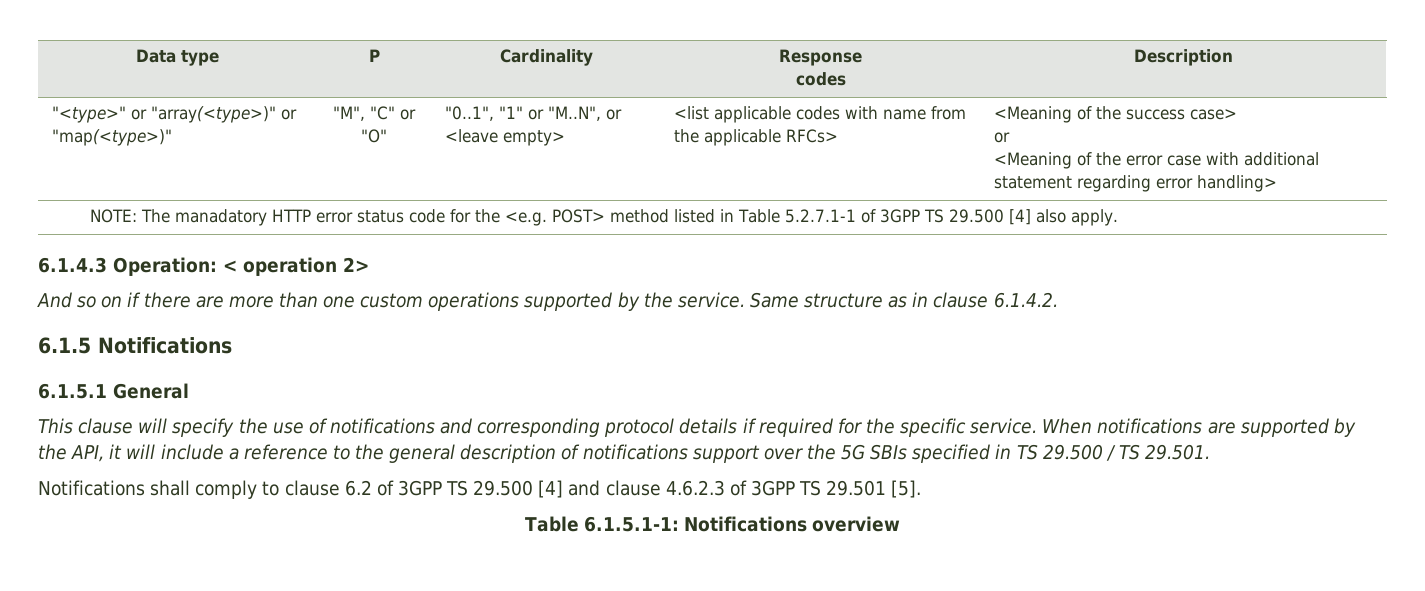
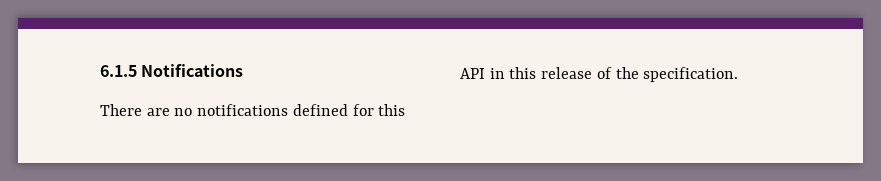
- Data type | P | Cardinality | Response
- codes | Description
- "<type>" or "array(<type>)" or "map(<type>)" | "M", "C" or "O" | "0..1", "1" or "M..N", or <leave empty> | <list applicable codes with name from the applicable RFCs> | <Meaning of the success case>
- or
- <Meaning of the error case with additional statement regarding error handling>
- NOTE: The manadatory HTTP error status code for the <e.g. POST> method listed in Table 5.2.7.1-1 of 3GPP TS 29.500 [4] also apply.
- 6.1.4.3 Operation: < operation 2>
- And so on if there are more than one custom operations supported by the service. Same structure as in clause 6.1.4.2.
  6.1.5 Notifications
- 6.1.5.1 General
- This clause will specify the use of notifications and corresponding protocol details if required for the specific service. When notifications are supported by the API, it will include a reference to the general description of notifications support over the 5G SBIs specified in TS 29.500 / TS 29.501.
- Notifications shall comply to clause 6.2 of 3GPP TS 29.500 [4] and clause 4.6.2.3 of 3GPP TS 29.501 [5].
- Table 6.1.5.1-1: Notifications overview
+ There are no notifications defined for this API in this release of the specification.

